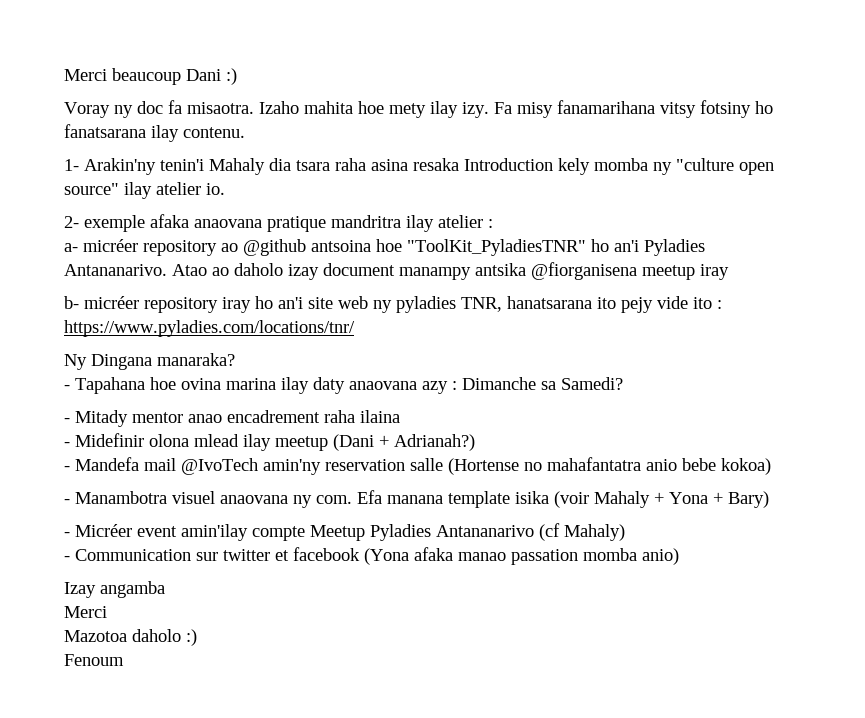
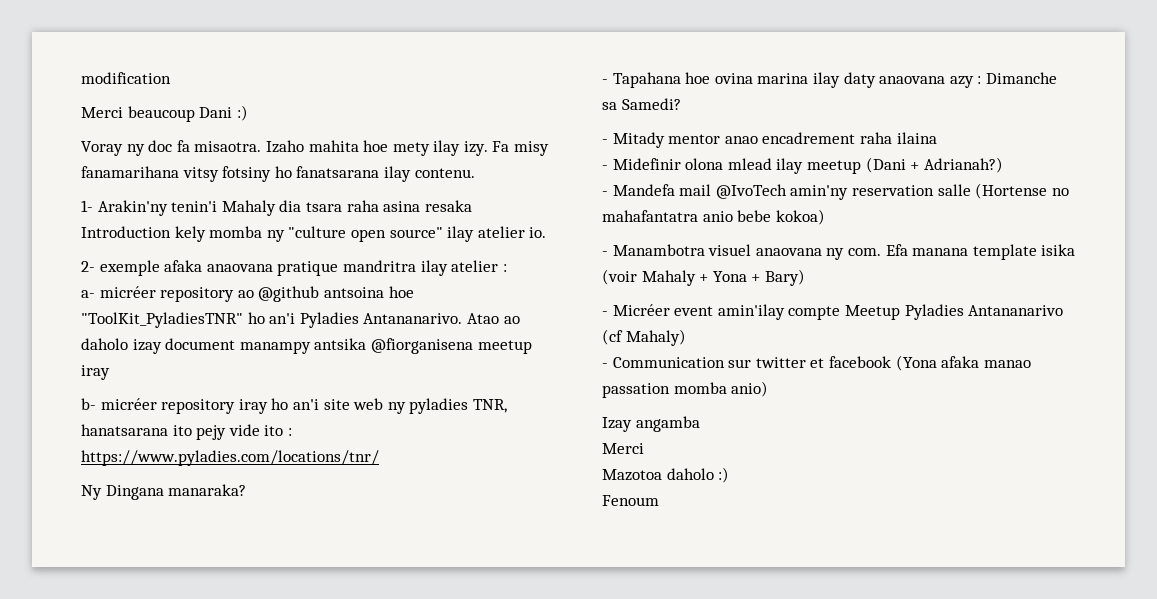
+ modification

